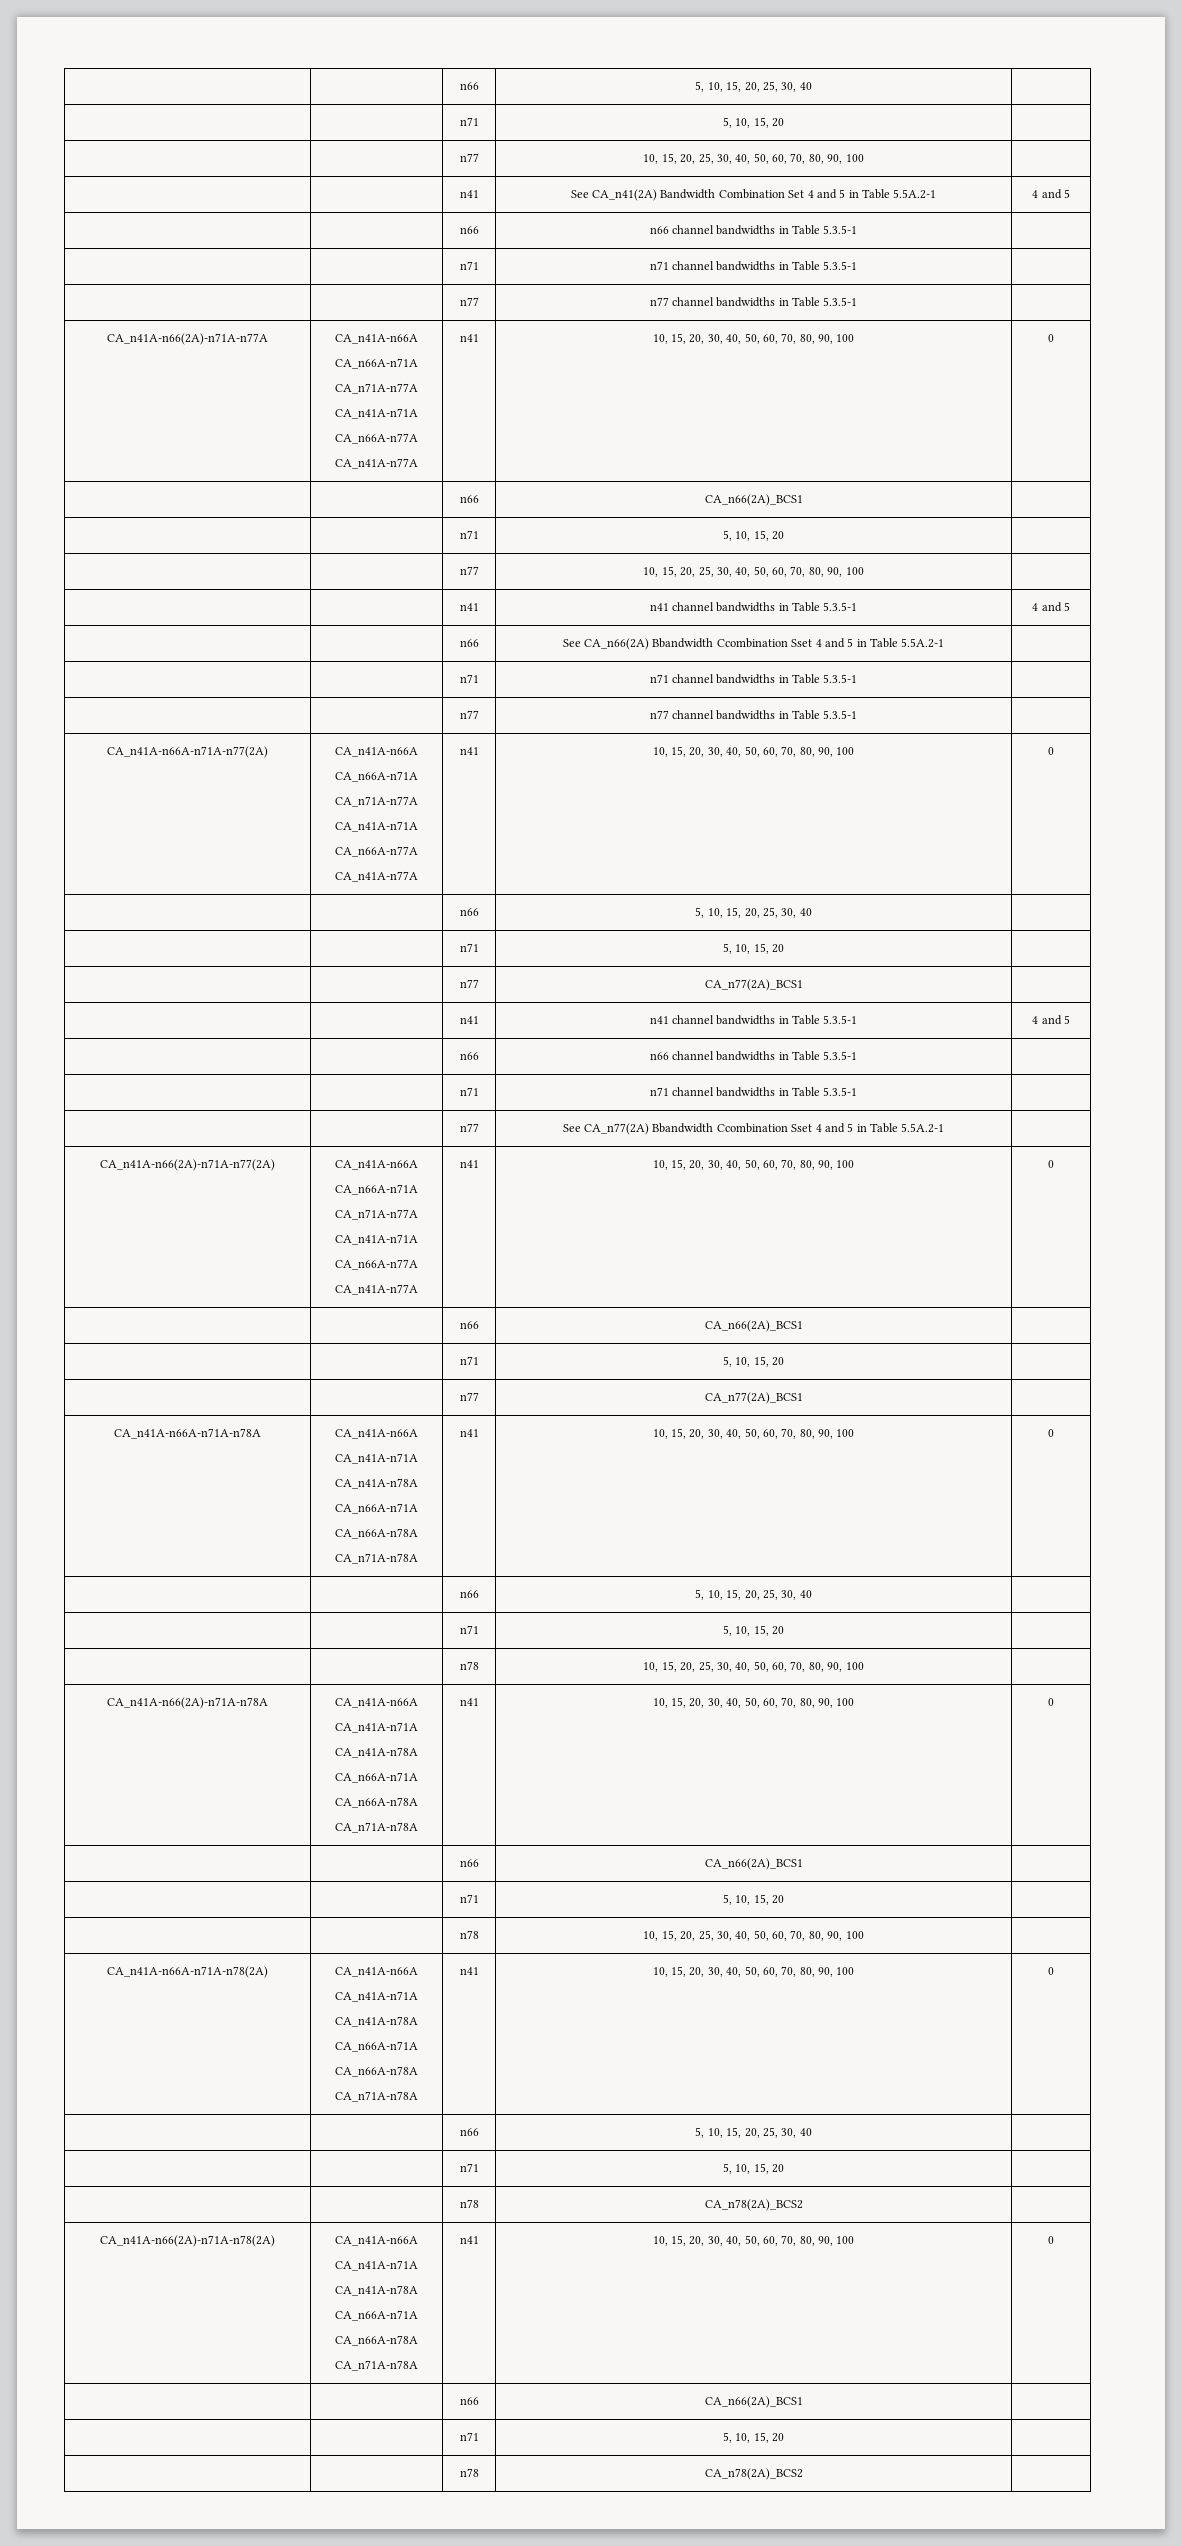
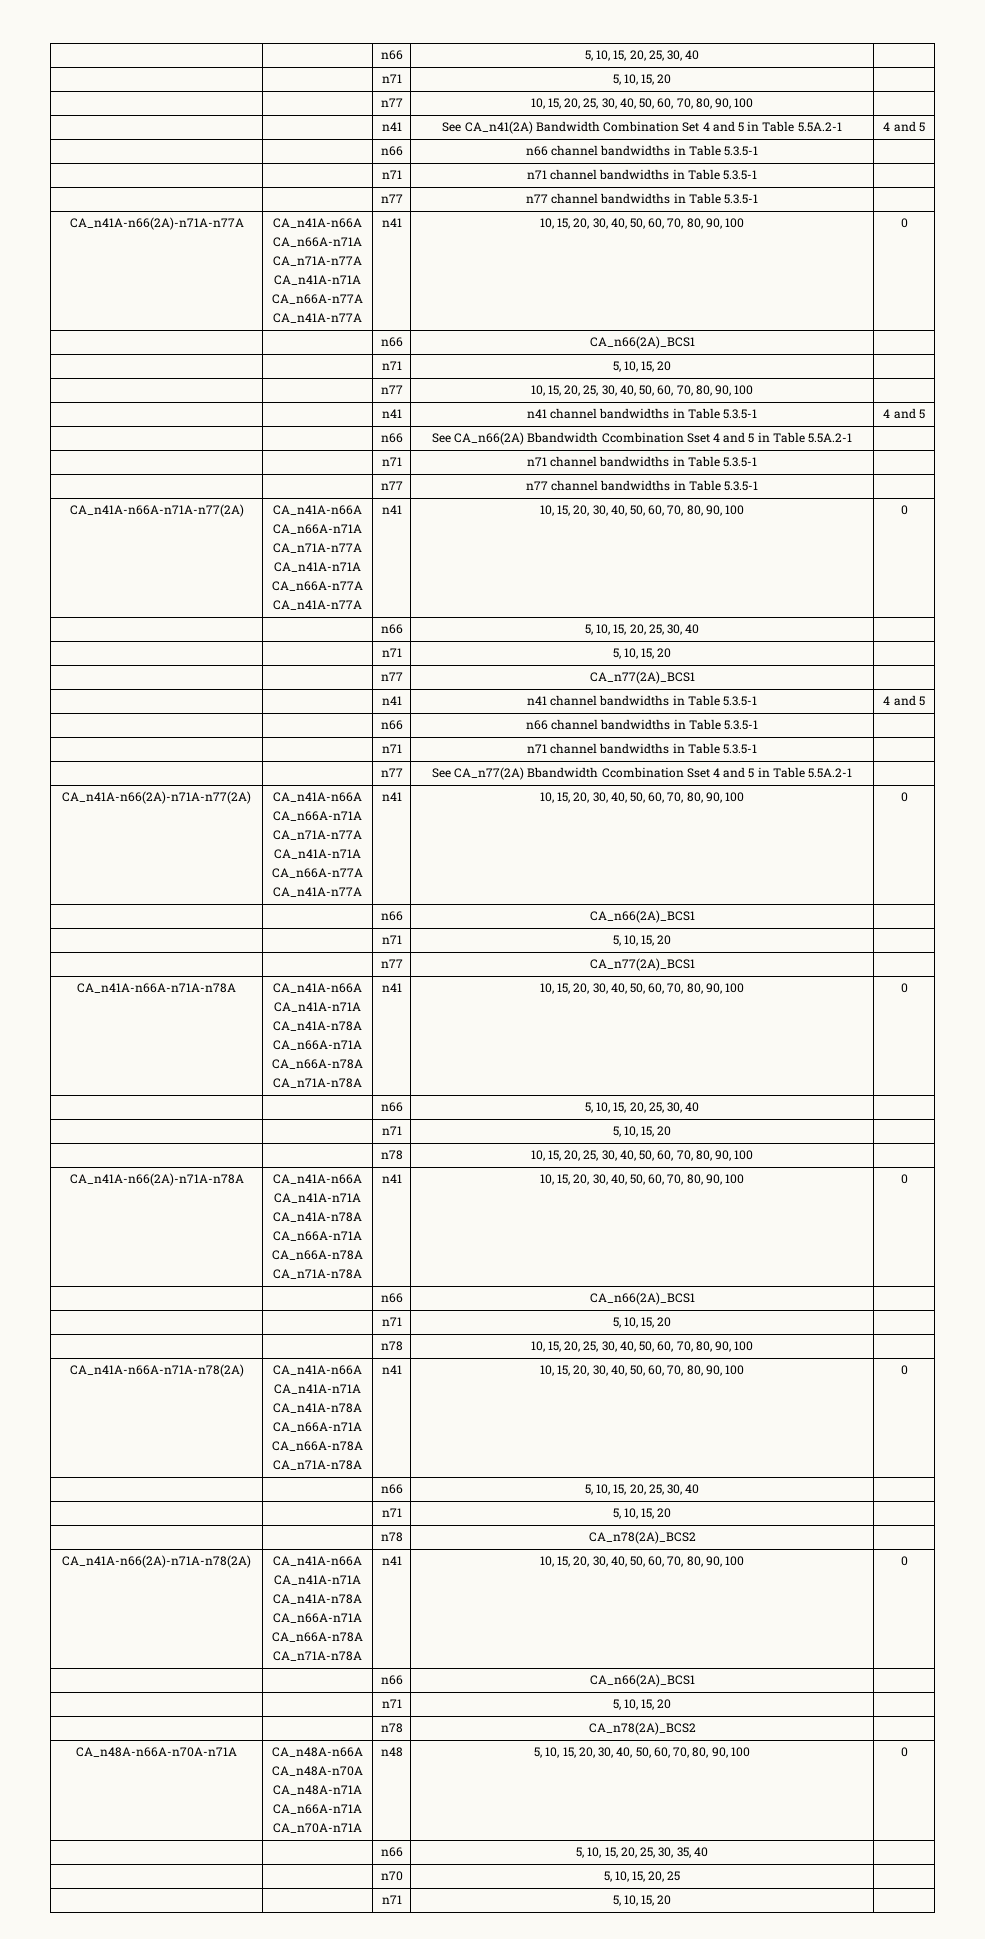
+ CA_n48A-n66A-n70A-n71A | CA_n48A-n66A
+ CA_n48A-n70A
+ CA_n48A-n71A
+ CA_n66A-n71A
+ CA_n70A-n71A | n48 | 5, 10, 15, 20, 30, 40, 50, 60, 70, 80, 90, 100 | 0
+ | | n66 | 5, 10, 15, 20, 25, 30, 35, 40 |
+ | | n70 | 5, 10, 15, 20, 25 |
+ | | n71 | 5, 10, 15, 20 |

